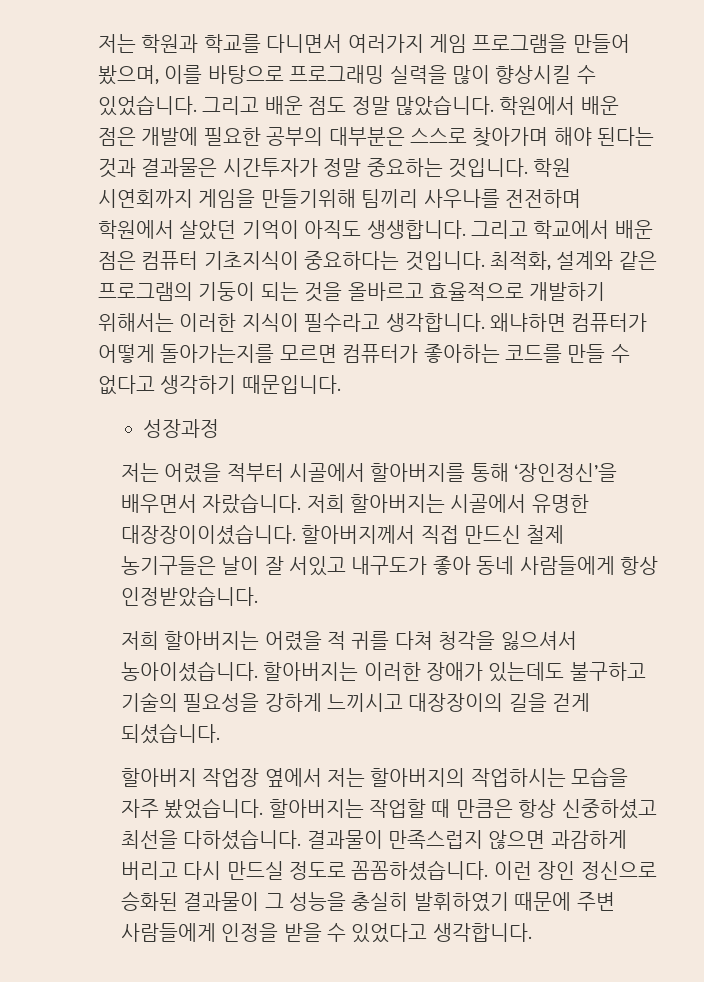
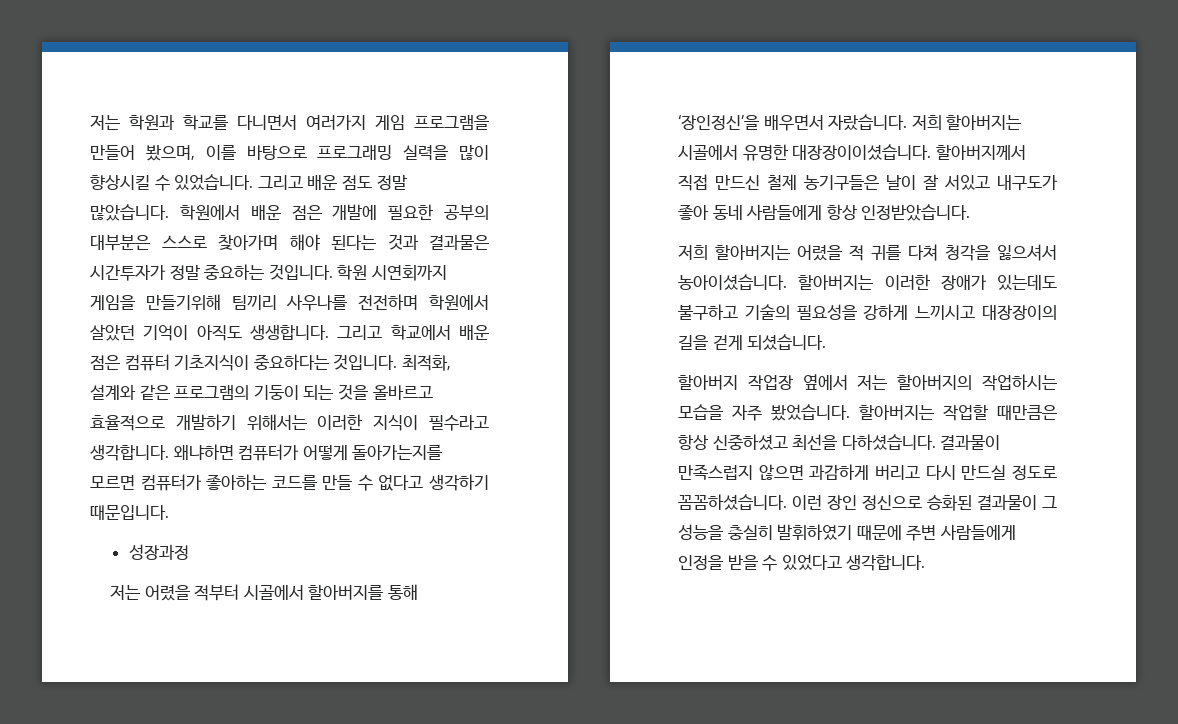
- 할아버지는 작업할 때 만큼은 항상 신중하셨고 최선을 다하셨습니다.
+ 할아버지는 작업할 때만큼은 항상 신중하셨고 최선을 다하셨습니다.

